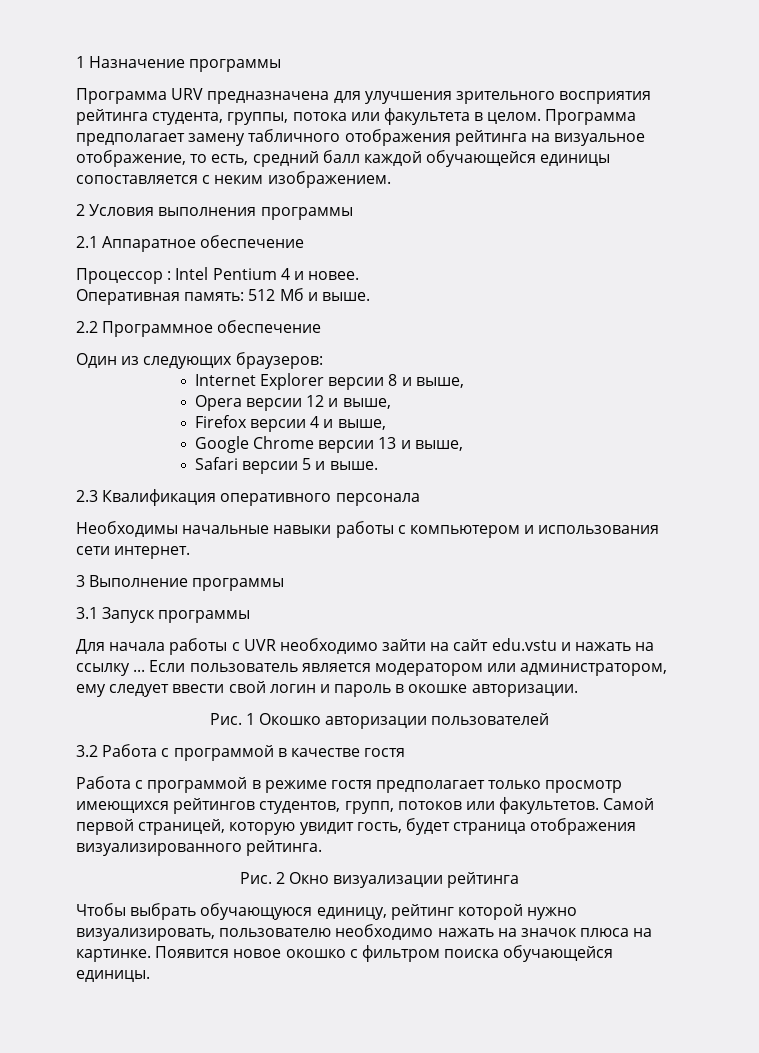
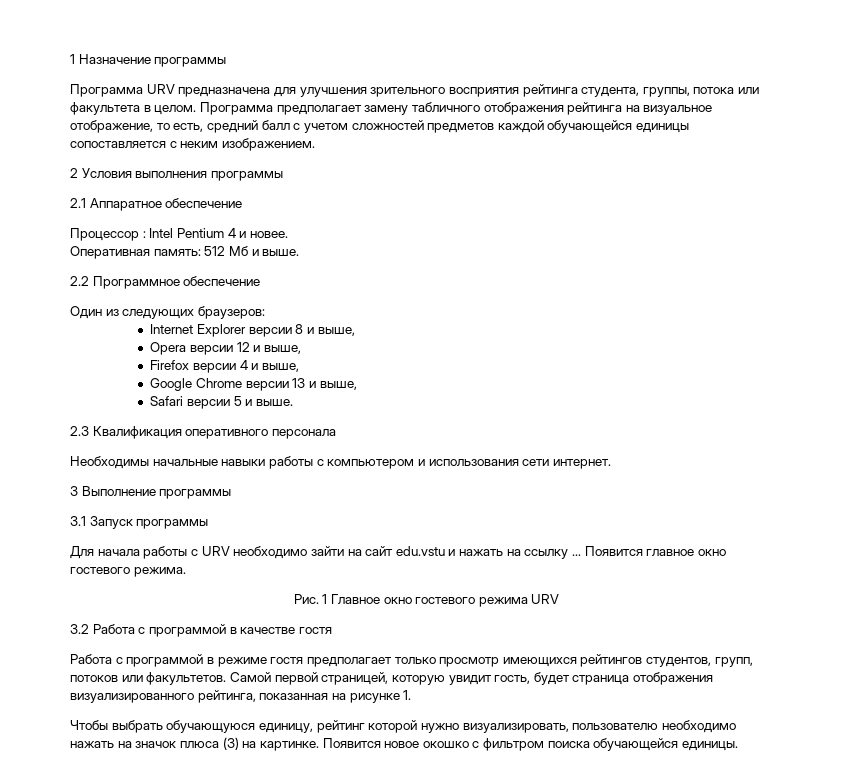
- Программа предполагает замену табличного отображения рейтинга на визуальное отображение, то есть, средний балл каждой обучающейся единицы сопоставляется с неким изображением.
+ Программа предполагает замену табличного отображения рейтинга на визуальное отображение, то есть, средний балл с учетом сложностей предметов каждой обучающейся единицы сопоставляется с неким изображением.
- Для начала работы с UVR необходимо зайти на сайт edu.vstu и нажать на ссылку ...
+ Для начала работы с URV необходимо зайти на сайт edu.vstu и нажать на ссылку ...
- Если пользователь является модератором или администратором, ему следует ввести свой логин и пароль в окошке авторизации.
- Рис. 1 Окошко авторизации пользователей
+ Появится главное окно гостевого режима.
+ Рис. 1 Главное окно гостевого режима URV
- Самой первой страницей, которую увидит гость, будет страница отображения визуализированного рейтинга.
- Рис. 2 Окно визуализации рейтинга
+ Самой первой страницей, которую увидит гость, будет страница отображения визуализированного рейтинга, показанная на рисунке 1.
- Чтобы выбрать обучающуюся единицу, рейтинг которой нужно визуализировать, пользователю необходимо нажать на значок плюса на картинке.
+ Чтобы выбрать обучающуюся единицу, рейтинг которой нужно визуализировать, пользователю необходимо нажать на значок плюса (3) на картинке.

